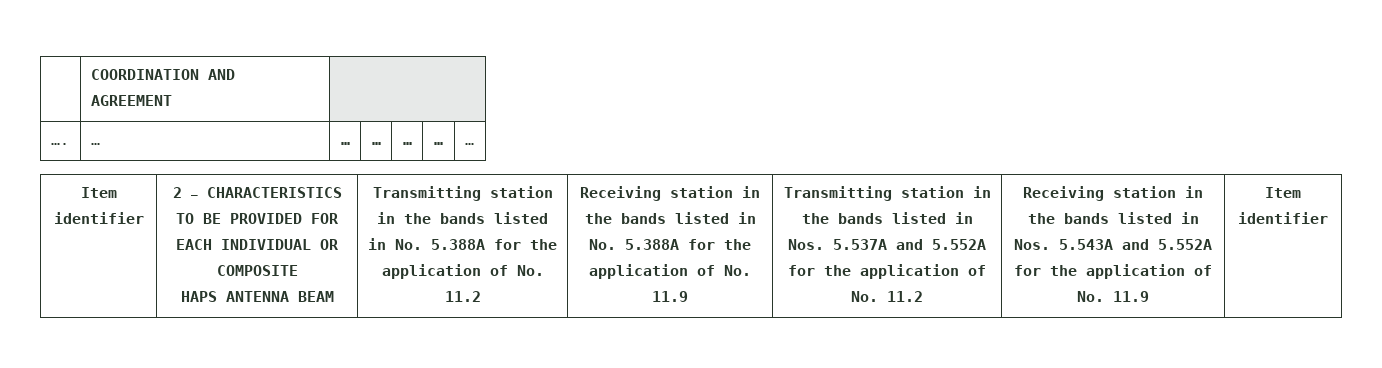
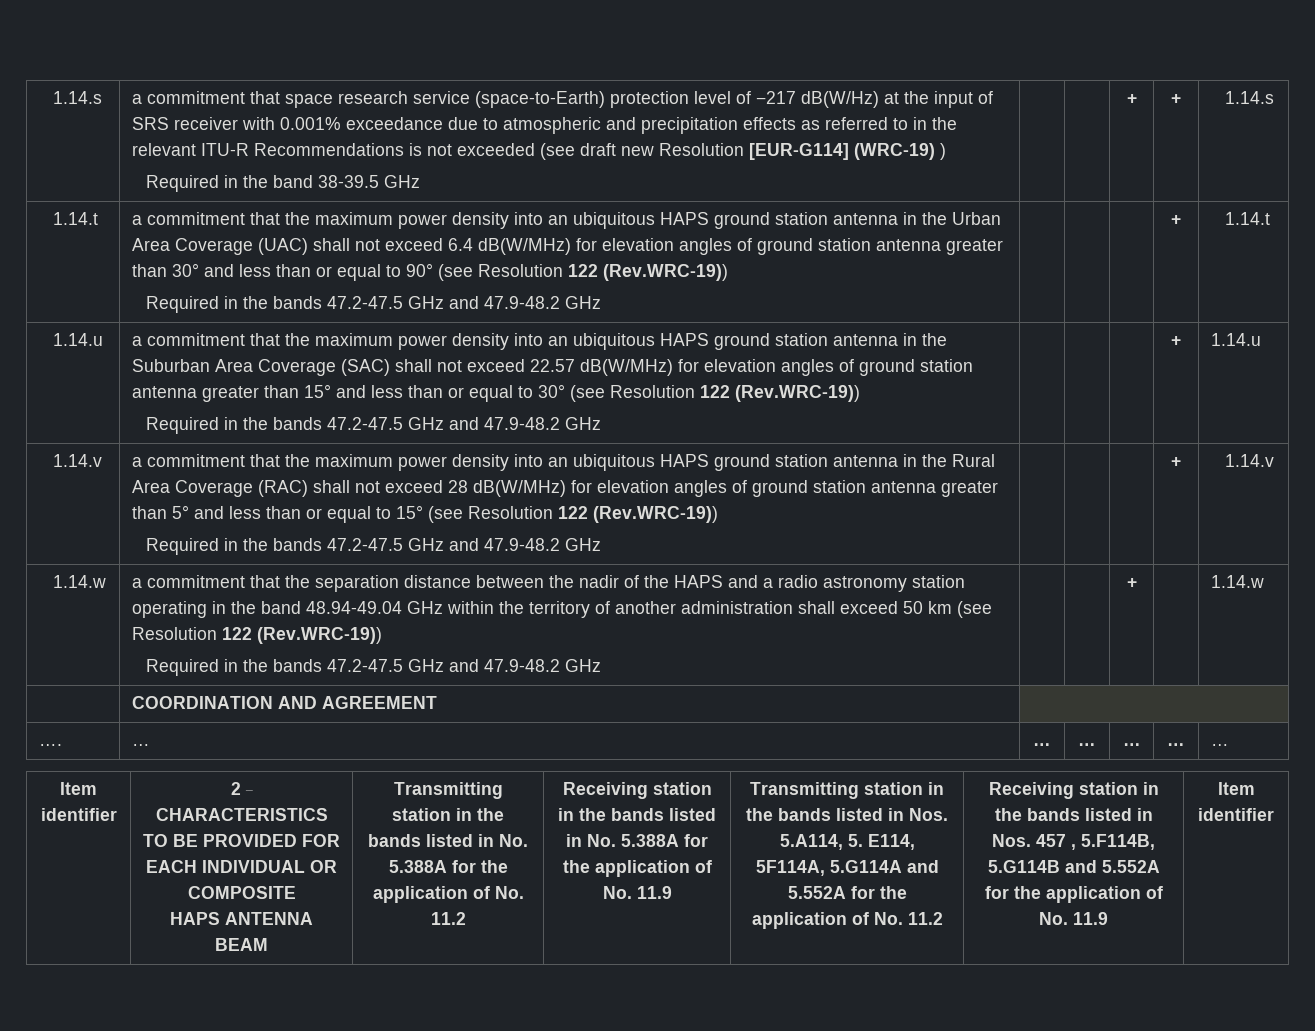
+ 1.14.s | a commitment that space research service (space-to-Earth) protection level of −217 dB(W/Hz) at the input of SRS receiver with 0.001% exceedance due to atmospheric and precipitation effects as referred to in the relevant ITU-R Recommendations is not exceeded (see draft new Resolution [EUR-G114] (WRC-19) )
+ Required in the band 38-39.5 GHz | | | + | + | 1.14.s
+ 1.14.t | a commitment that the maximum power density into an ubiquitous HAPS ground station antenna in the Urban Area Coverage (UAC) shall not exceed 6.4 dB(W/MHz) for elevation angles of ground station antenna greater than 30° and less than or equal to 90° (see Resolution 122 (Rev.WRC-19))
+ Required in the bands 47.2-47.5 GHz and 47.9-48.2 GHz | | | | + | 1.14.t
+ 1.14.u | a commitment that the maximum power density into an ubiquitous HAPS ground station antenna in the Suburban Area Coverage (SAC) shall not exceed 22.57 dB(W/MHz) for elevation angles of ground station antenna greater than 15° and less than or equal to 30° (see Resolution 122 (Rev.WRC-19))
+ Required in the bands 47.2-47.5 GHz and 47.9-48.2 GHz | | | | + | 1.14.u
+ 1.14.v | a commitment that the maximum power density into an ubiquitous HAPS ground station antenna in the Rural Area Coverage (RAC) shall not exceed 28 dB(W/MHz) for elevation angles of ground station antenna greater than 5° and less than or equal to 15° (see Resolution 122 (Rev.WRC-19))
+ Required in the bands 47.2-47.5 GHz and 47.9-48.2 GHz | | | | + | 1.14.v
+ 1.14.w | a commitment that the separation distance between the nadir of the HAPS and a radio astronomy station operating in the band 48.94-49.04 GHz within the territory of another administration shall exceed 50 km (see Resolution 122 (Rev.WRC-19))
+ Required in the bands 47.2-47.5 GHz and 47.9-48.2 GHz | | | + | | 1.14.w
- Transmitting station in the bands listed in Nos. 5.537A and 5.552A for the application of No. 11.2
+ Transmitting station in the bands listed in Nos. 5.A114, 5. E114, 5F114A, 5.G114A and 5.552A for the application of No. 11.2
- Receiving station in the bands listed in Nos. 5.543A and 5.552A for the application of No. 11.9
+ Receiving station in the bands listed in Nos. 457 , 5.F114B, 5.G114B and 5.552A for the application of No. 11.9

